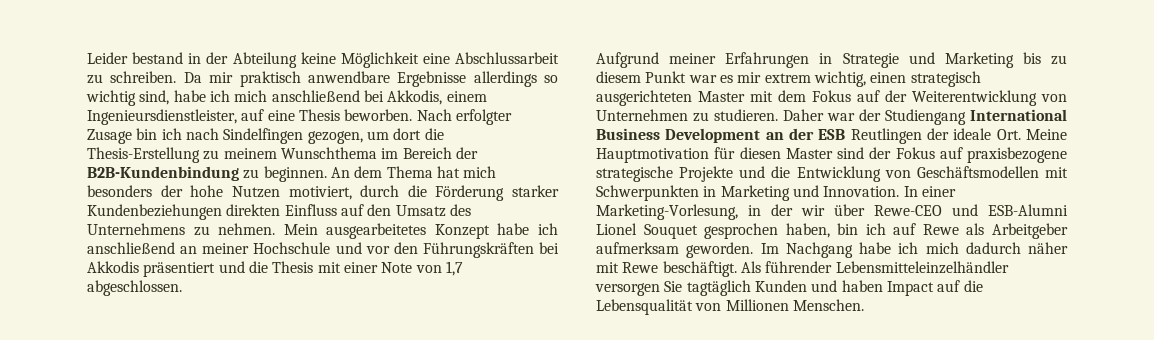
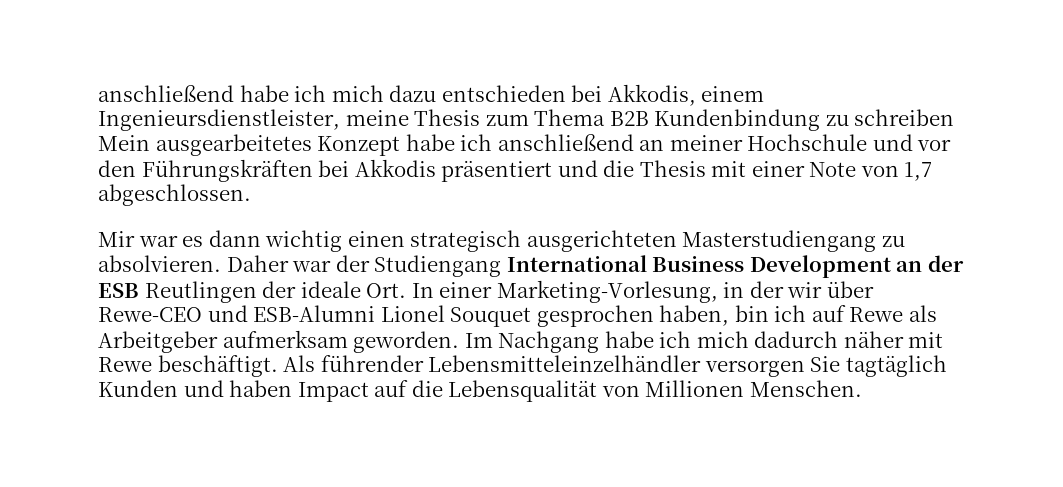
- Leider bestand in der Abteilung keine Möglichkeit eine Abschlussarbeit zu schreiben. Da mir praktisch anwendbare Ergebnisse allerdings so wichtig sind, habe ich mich anschließend bei Akkodis, einem Ingenieursdienstleister, auf eine Thesis beworben. Nach erfolgter Zusage bin ich nach Sindelfingen gezogen, um dort die Thesis-Erstellung zu meinem Wunschthema im Bereich der B2B-Kundenbindung zu beginnen. An dem Thema hat mich besonders der hohe Nutzen motiviert, durch die Förderung starker Kundenbeziehungen direkten Einfluss auf den Umsatz des Unternehmens zu nehmen. Mein ausgearbeitetes Konzept habe ich anschließend an meiner Hochschule und vor den Führungskräften bei Akkodis präsentiert und die Thesis mit einer Note von 1,7 abgeschlossen.
+ anschließend habe ich mich dazu entschieden bei Akkodis, einem Ingenieursdienstleister, meine Thesis zum Thema B2B Kundenbindung zu schreiben Mein ausgearbeitetes Konzept habe ich anschließend an meiner Hochschule und vor den Führungskräften bei Akkodis präsentiert und die Thesis mit einer Note von 1,7 abgeschlossen.
- Aufgrund meiner Erfahrungen in Strategie und Marketing bis zu diesem Punkt war es mir extrem wichtig, einen strategisch ausgerichteten Master mit dem Fokus auf der Weiterentwicklung von Unternehmen zu studieren.
+ Mir war es dann wichtig einen strategisch ausgerichteten Masterstudiengang zu absolvieren.
- Daher war der Studiengang International Business Development an der ESB Reutlingen der ideale Ort. Meine Hauptmotivation für diesen Master sind der Fokus auf praxisbezogene strategische Projekte und die Entwicklung von Geschäftsmodellen mit Schwerpunkten in Marketing und Innovation. In einer Marketing-Vorlesung, in der wir über Rewe-CEO und ESB-Alumni Lionel Souquet gesprochen haben, bin ich auf Rewe als Arbeitgeber aufmerksam geworden.
+ Daher war der Studiengang International Business Development an der ESB Reutlingen der ideale Ort. In einer Marketing-Vorlesung, in der wir über Rewe-CEO und ESB-Alumni Lionel Souquet gesprochen haben, bin ich auf Rewe als Arbeitgeber aufmerksam geworden.

